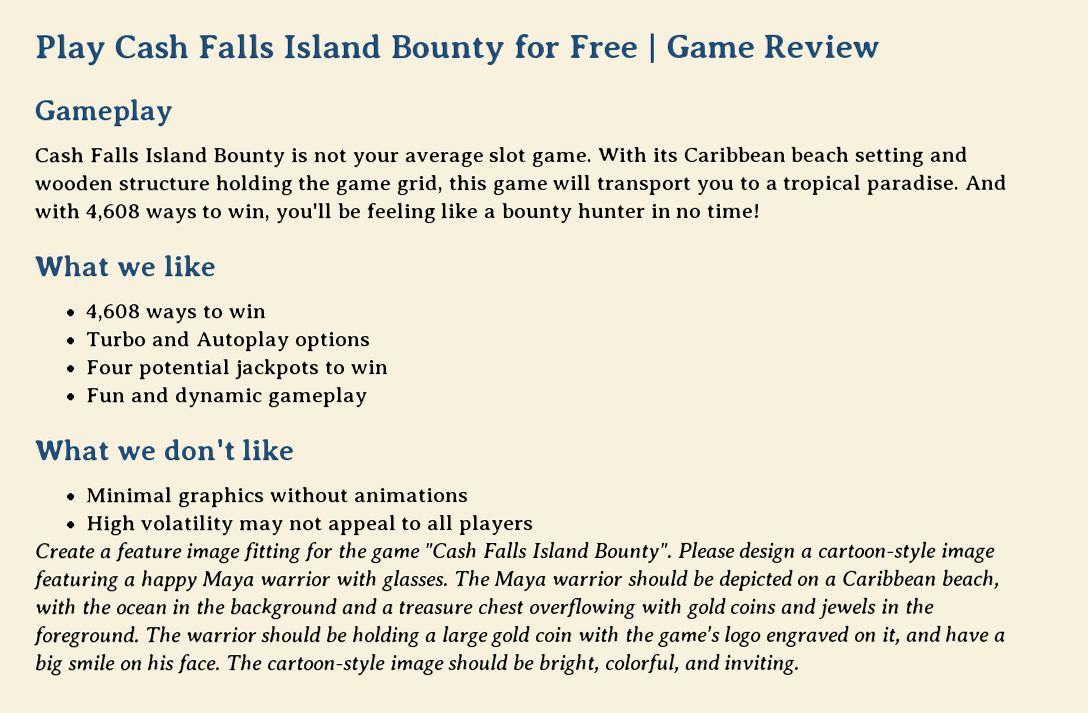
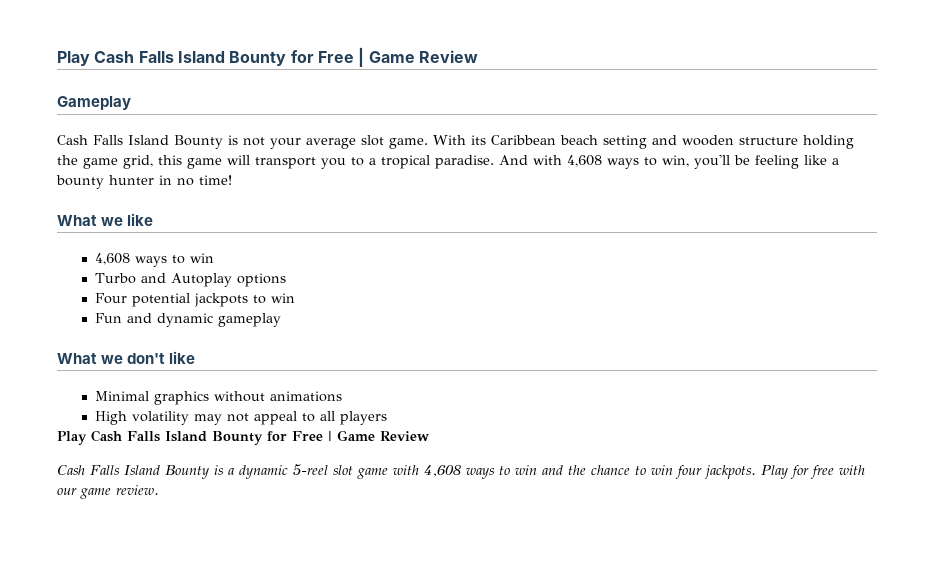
  High volatility may not appeal to all players
- Create a feature image fitting for the game "Cash Falls Island Bounty". Please design a cartoon-style image featuring a happy Maya warrior with glasses. The Maya warrior should be depicted on a Caribbean beach, with the ocean in the background and a treasure chest overflowing with gold coins and jewels in the foreground. The warrior should be holding a large gold coin with the game's logo engraved on it, and have a big smile on his face. The cartoon-style image should be bright, colorful, and inviting.
+ Play Cash Falls Island Bounty for Free | Game Review
+ Cash Falls Island Bounty is a dynamic 5-reel slot game with 4,608 ways to win and the chance to win four jackpots. Play for free with our game review.

